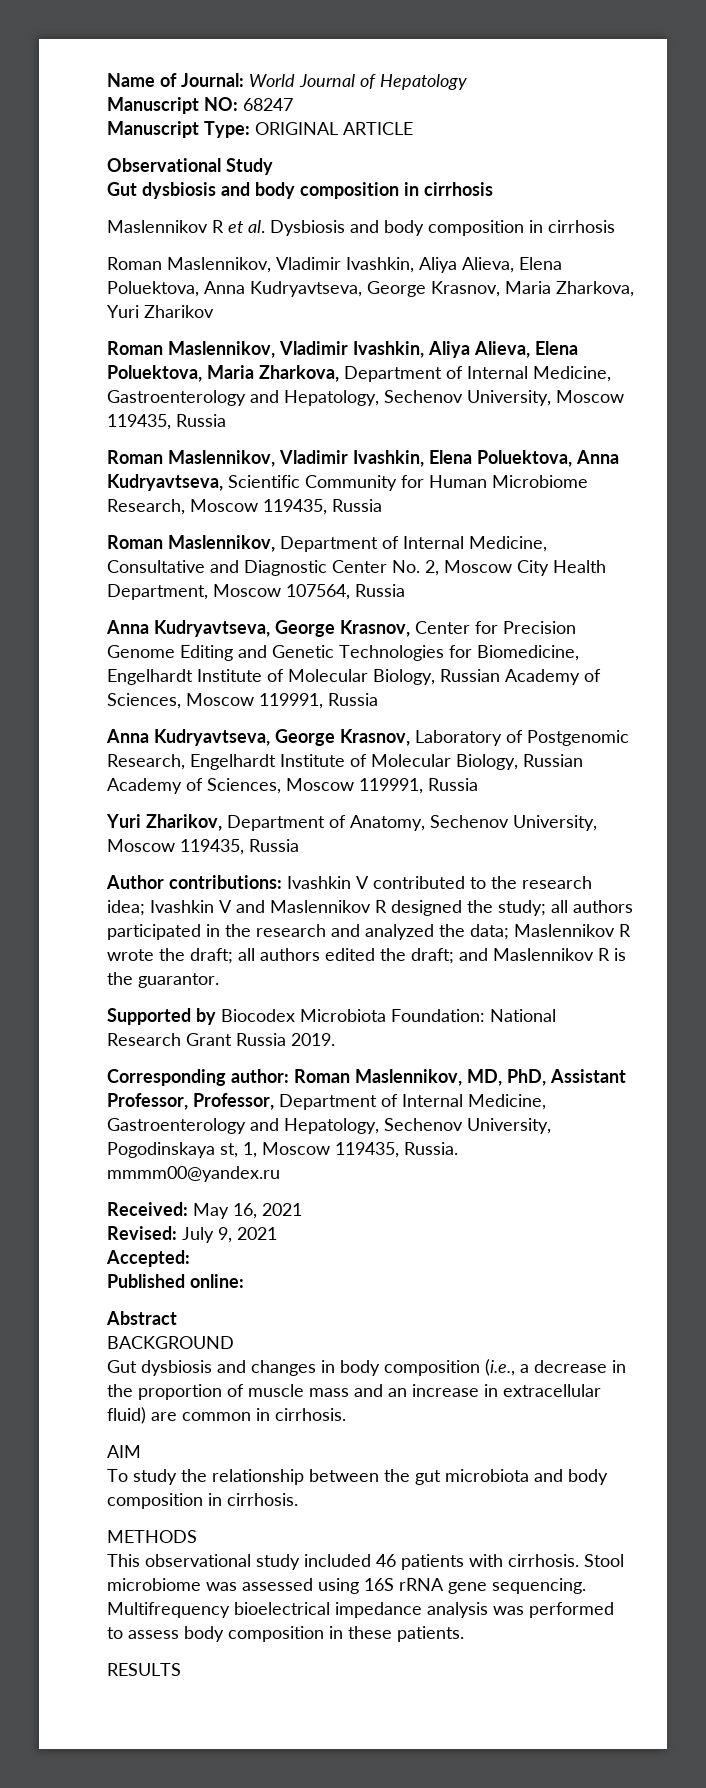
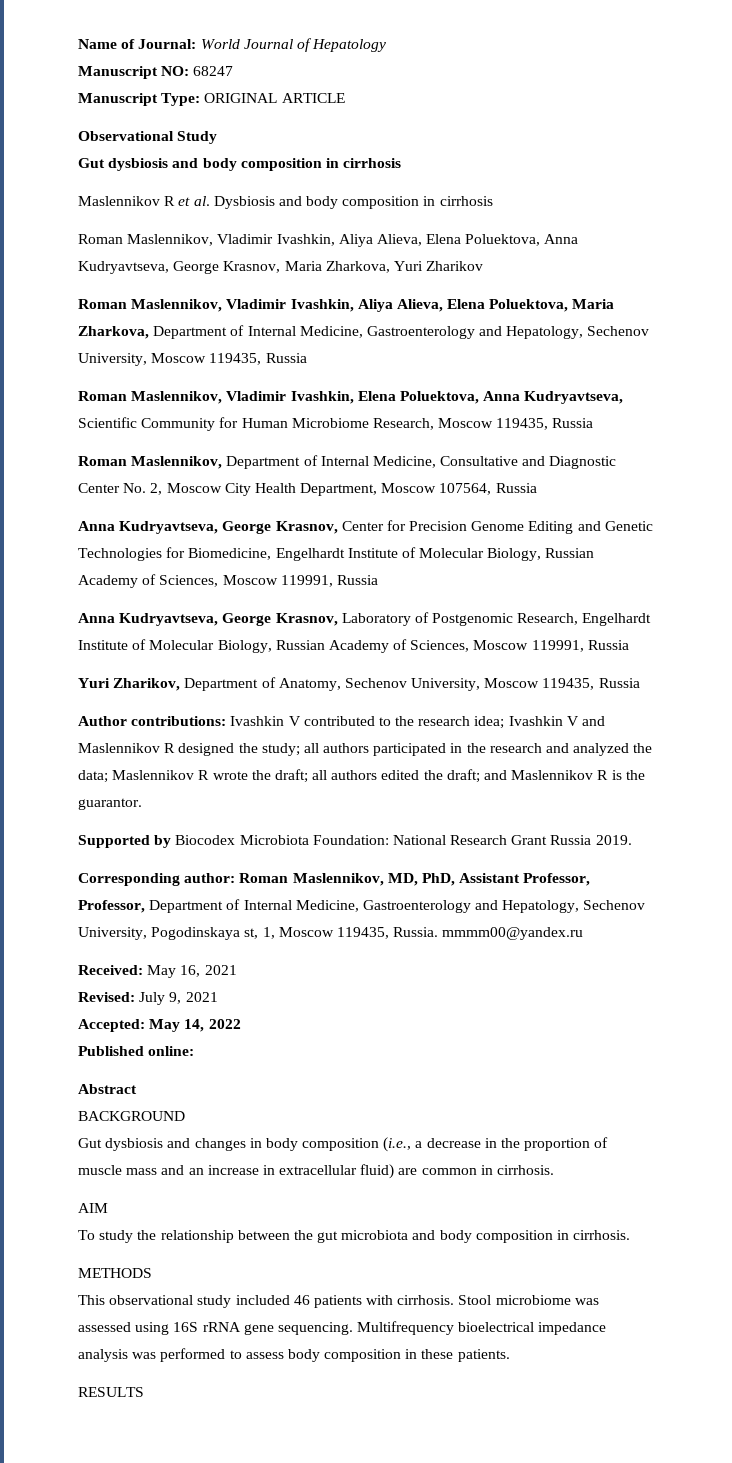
- Accepted:
+ Accepted: May 14, 2022

